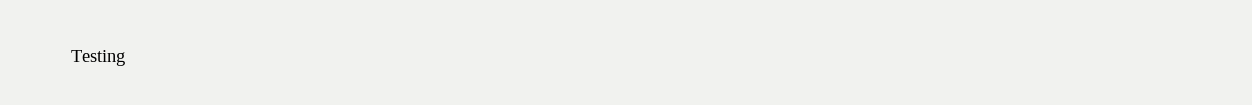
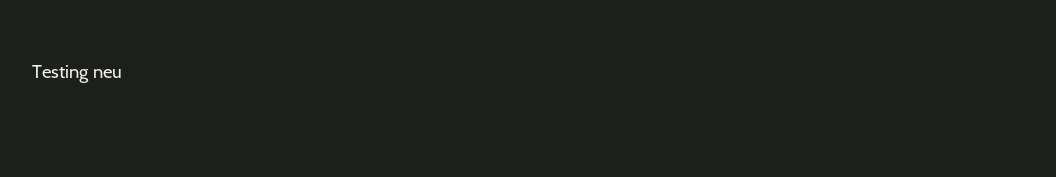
- Testing
+ Testing neu

